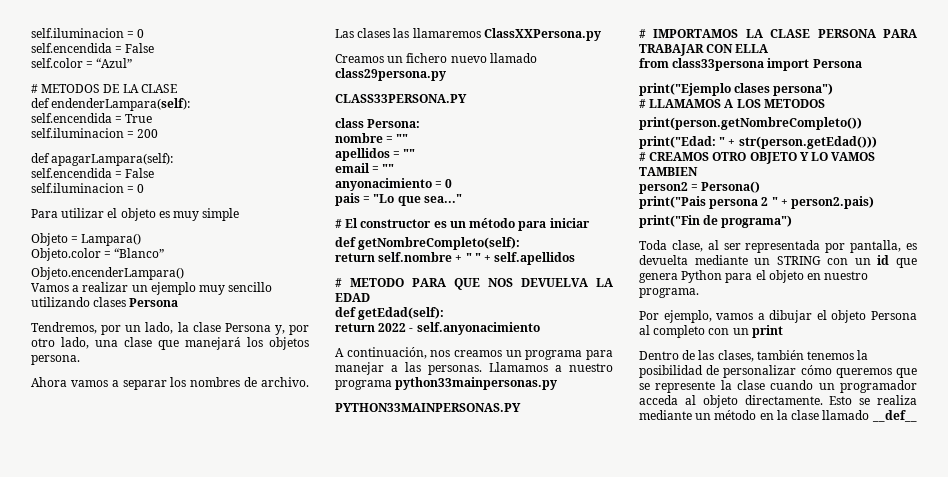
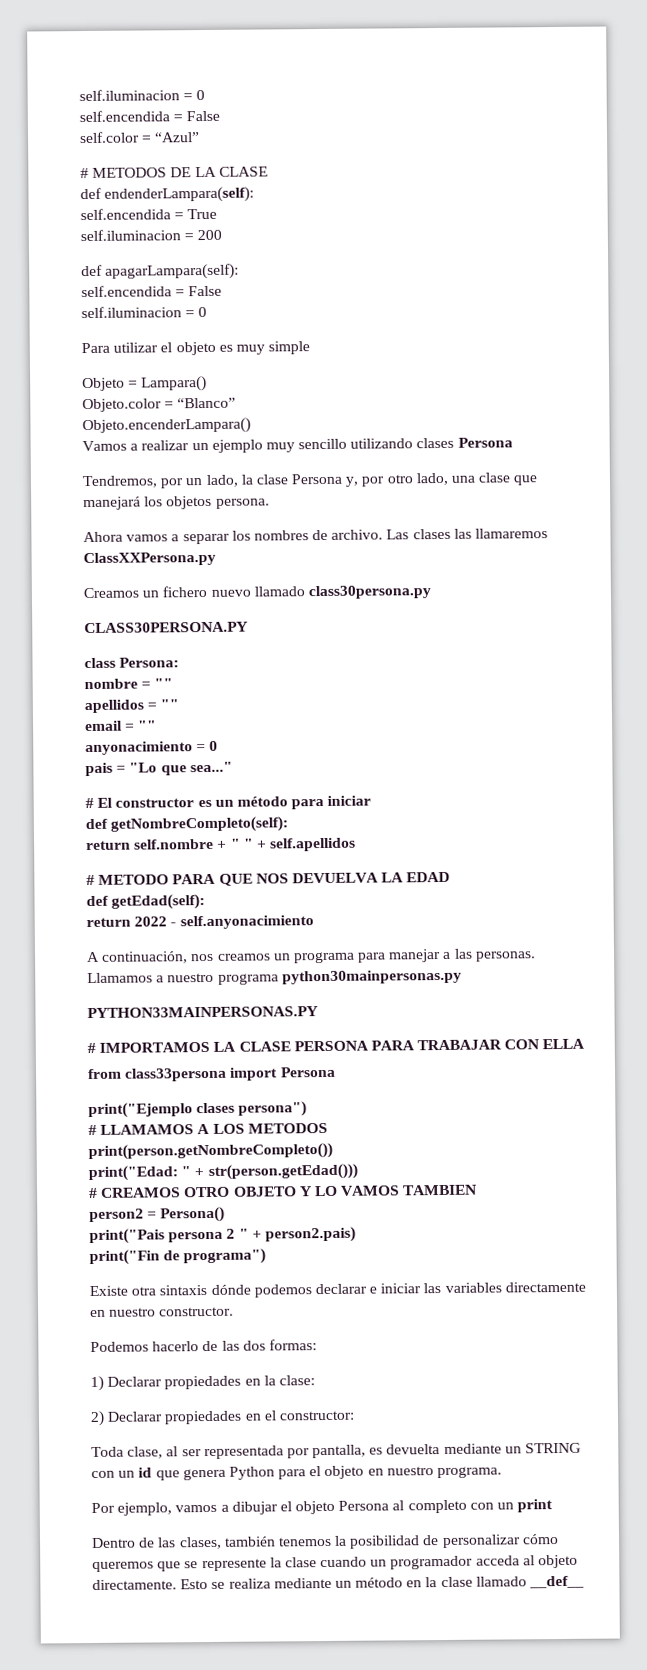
- Creamos un fichero nuevo llamado class29persona.py
- CLASS33PERSONA.PY
+ Creamos un fichero nuevo llamado class30persona.py
+ CLASS30PERSONA.PY
- Llamamos a nuestro programa python33mainpersonas.py
+ Llamamos a nuestro programa python30mainpersonas.py
+ Existe otra sintaxis dónde podemos declarar e iniciar las variables directamente en nuestro constructor.
+ Podemos hacerlo de las dos formas:
+ 1) Declarar propiedades en la clase:
+ 2) Declarar propiedades en el constructor:

